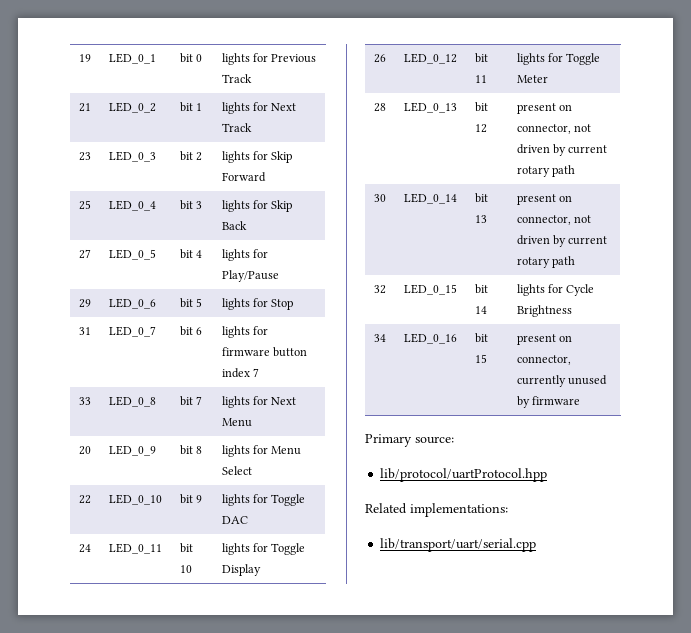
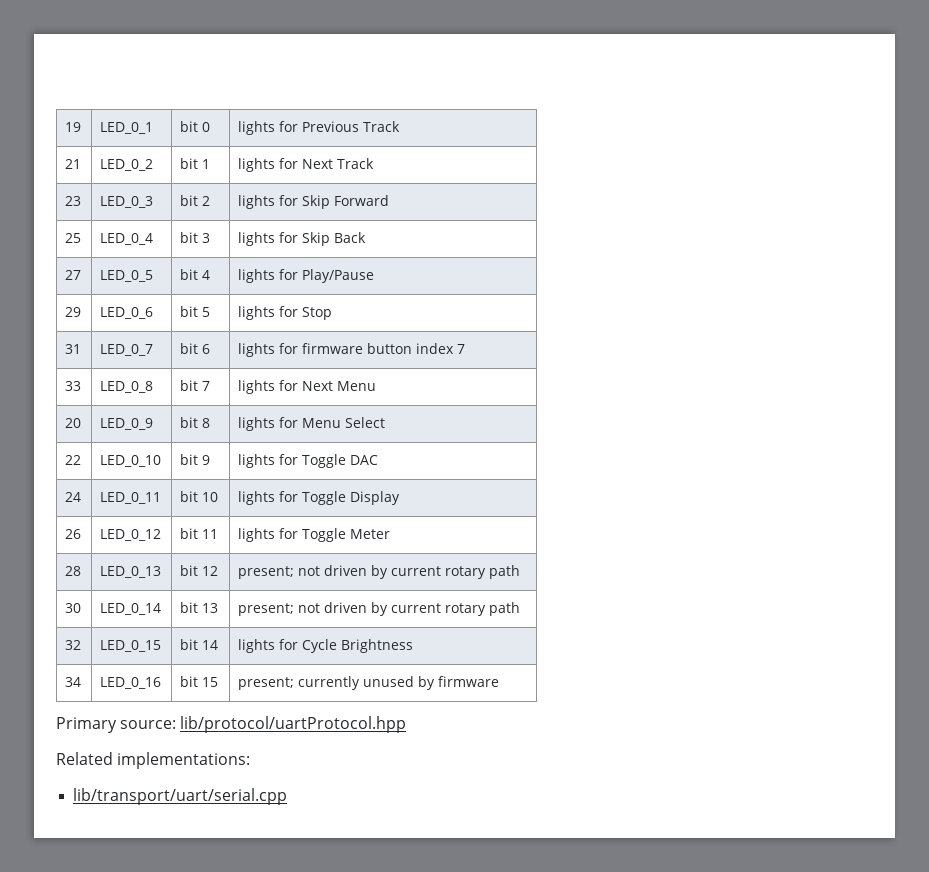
- 28 | LED_0_13 | bit 12 | present on connector, not driven by current rotary path
+ 28 | LED_0_13 | bit 12 | present; not driven by current rotary path
- 30 | LED_0_14 | bit 13 | present on connector, not driven by current rotary path
+ 30 | LED_0_14 | bit 13 | present; not driven by current rotary path
- 34 | LED_0_16 | bit 15 | present on connector, currently unused by firmware
+ 34 | LED_0_16 | bit 15 | present; currently unused by firmware
- Primary source:
- lib/protocol/uartProtocol.hpp
+ Primary source: lib/protocol/uartProtocol.hpp

